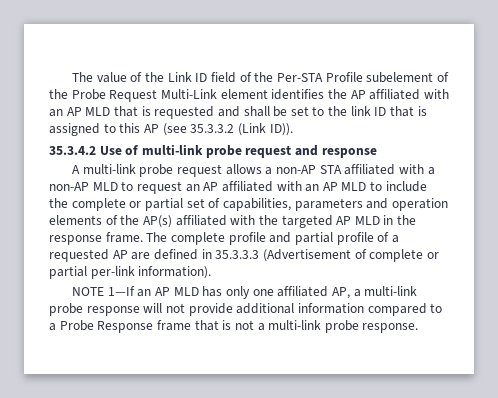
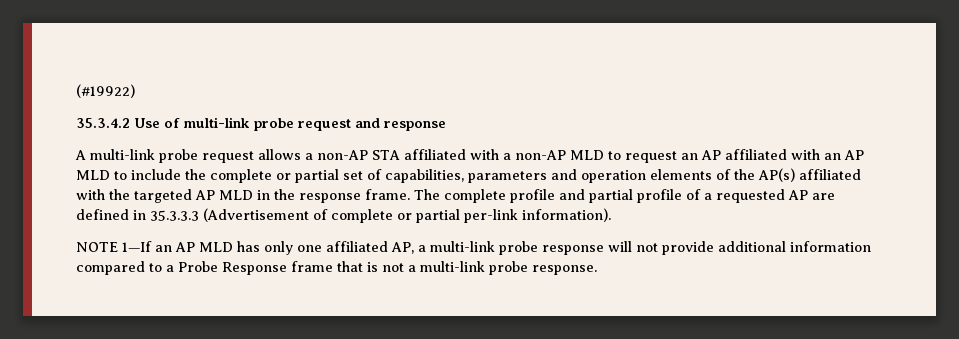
- The value of the Link ID field of the Per-STA Profile subelement of the Probe Request Multi-Link element identifies the AP affiliated with an AP MLD that is requested and shall be set to the link ID that is assigned to this AP (see 35.3.3.2 (Link ID)).
+ (#19922)

